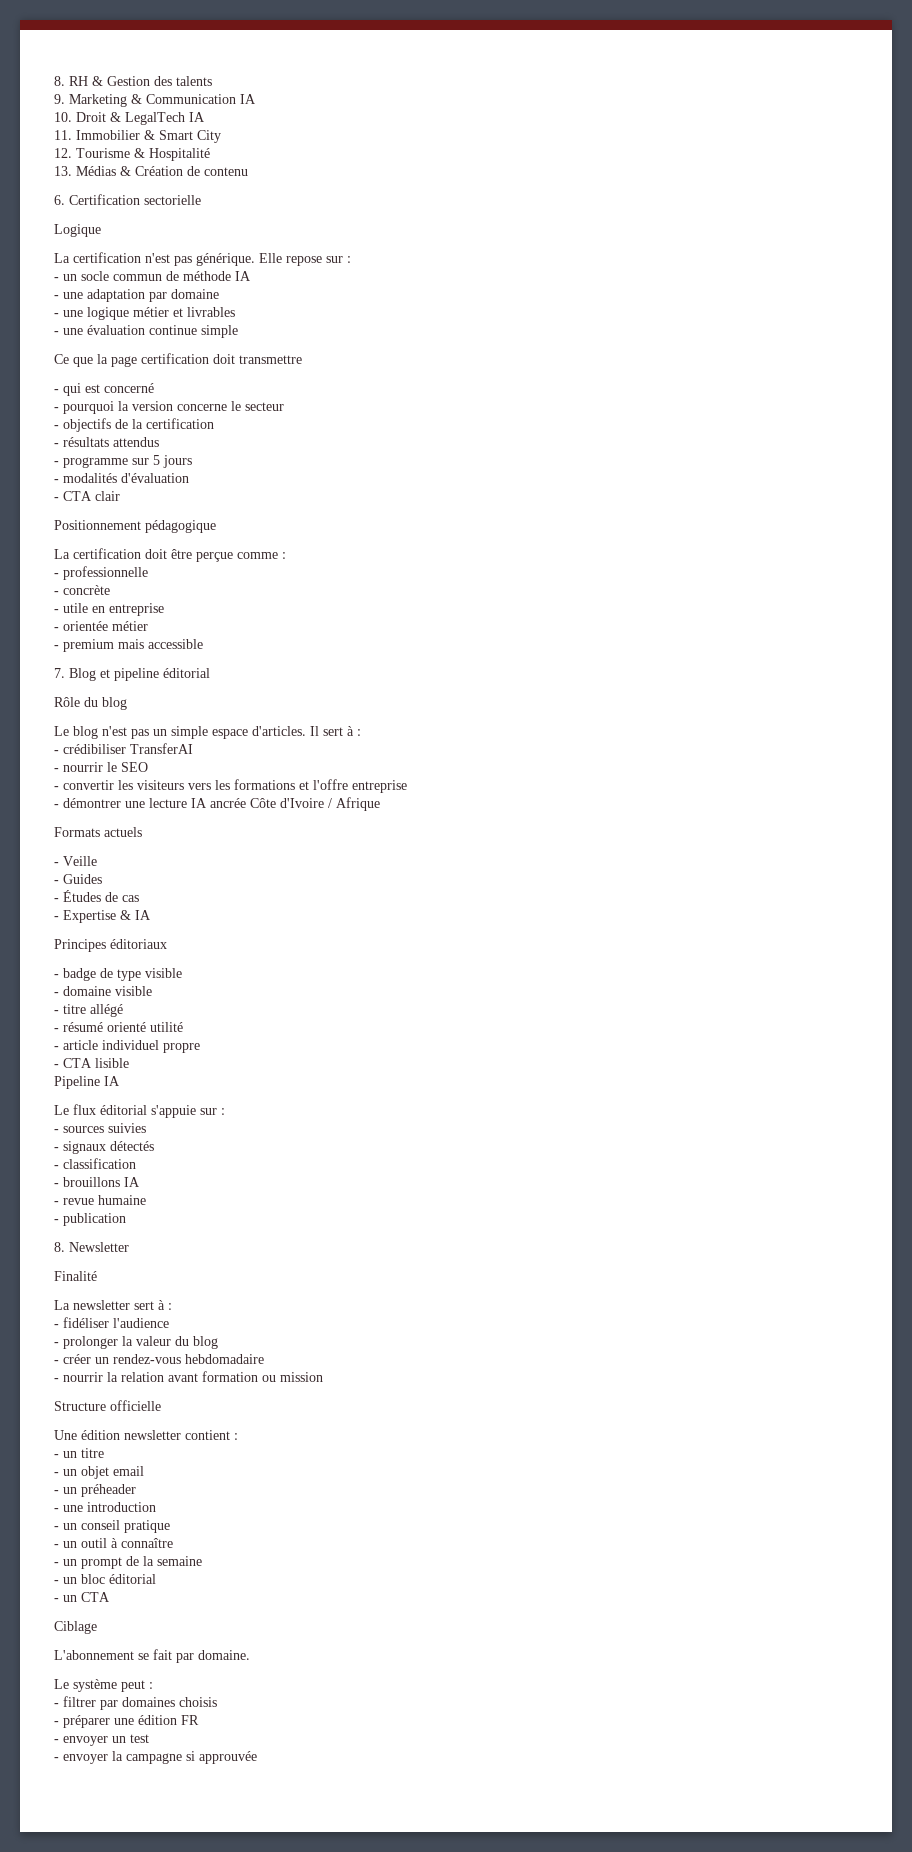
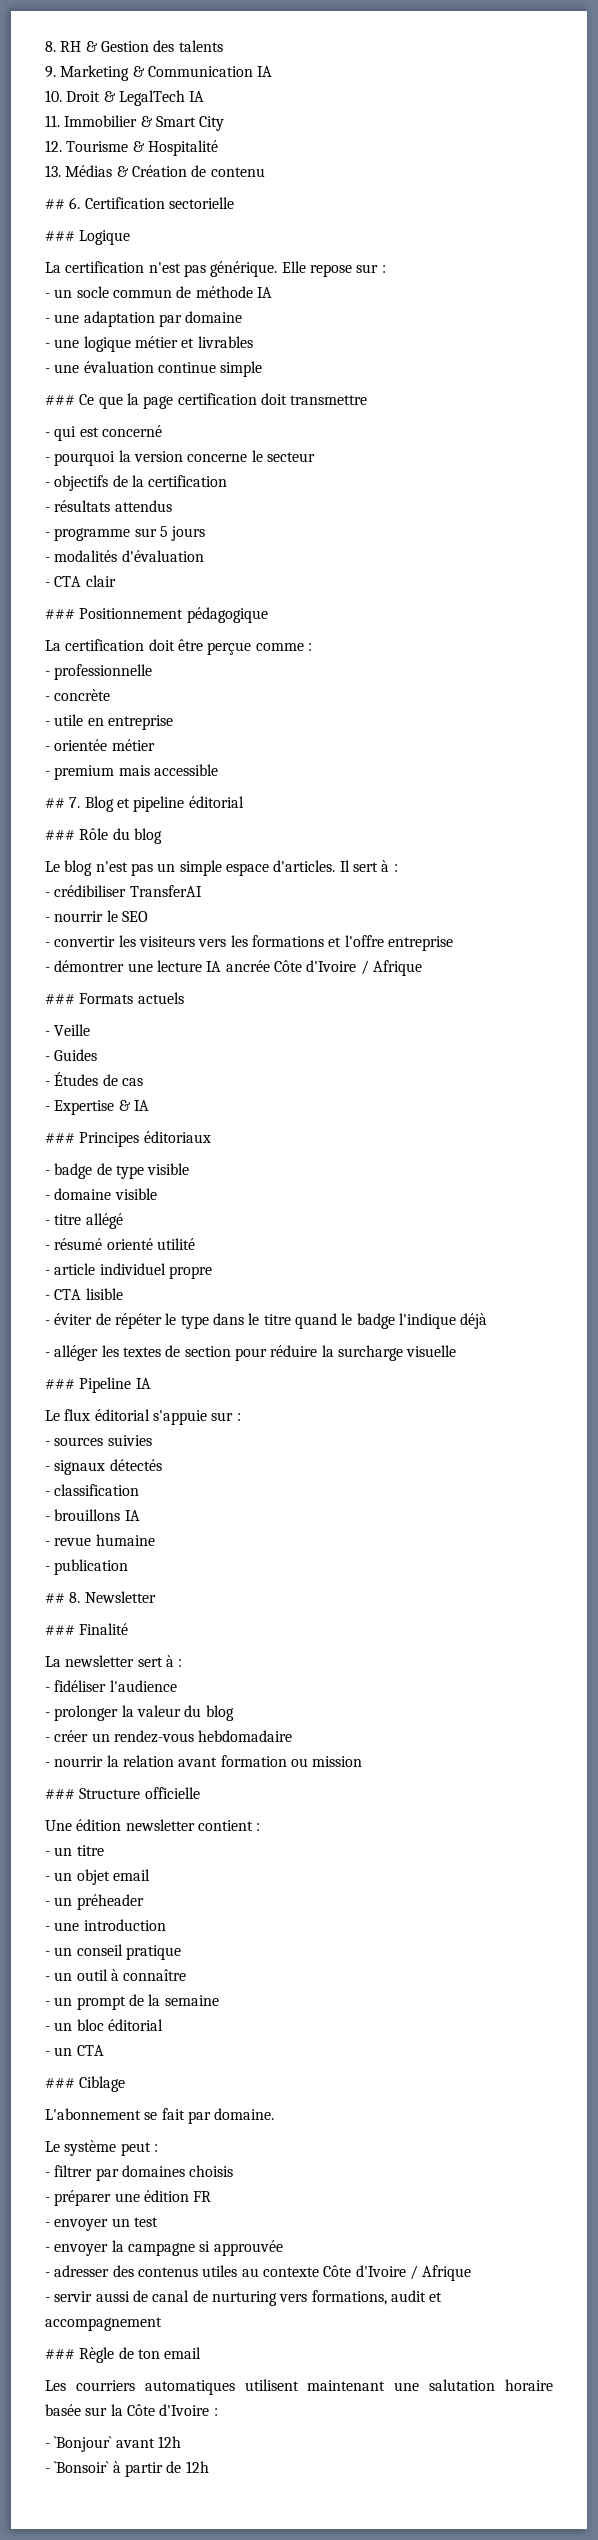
- 6. Certification sectorielle
+ ## 6. Certification sectorielle
- Logique
+ ### Logique
- Ce que la page certification doit transmettre
+ ### Ce que la page certification doit transmettre
- Positionnement pédagogique
+ ### Positionnement pédagogique
- 7. Blog et pipeline éditorial
+ ## 7. Blog et pipeline éditorial
- Rôle du blog
+ ### Rôle du blog
- Formats actuels
+ ### Formats actuels
- Principes éditoriaux
+ ### Principes éditoriaux
- Pipeline IA
+ - éviter de répéter le type dans le titre quand le badge l'indique déjà
+ - alléger les textes de section pour réduire la surcharge visuelle
+ ### Pipeline IA
- 8. Newsletter
+ ## 8. Newsletter
- Finalité
+ ### Finalité
- Structure officielle
+ ### Structure officielle
- Ciblage
+ ### Ciblage
+ - adresser des contenus utiles au contexte Côte d'Ivoire / Afrique
+ - servir aussi de canal de nurturing vers formations, audit et accompagnement
+ ### Règle de ton email
+ Les courriers automatiques utilisent maintenant une salutation horaire basée sur la Côte d'Ivoire :
+ - `Bonjour` avant 12h
+ - `Bonsoir` à partir de 12h

